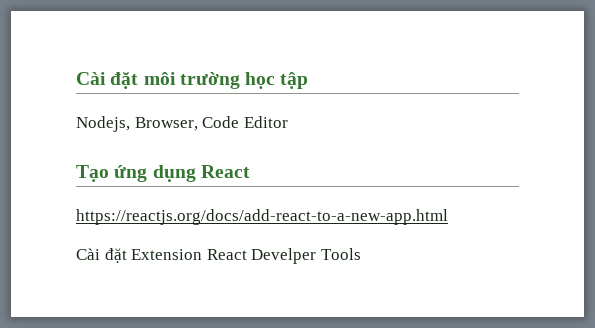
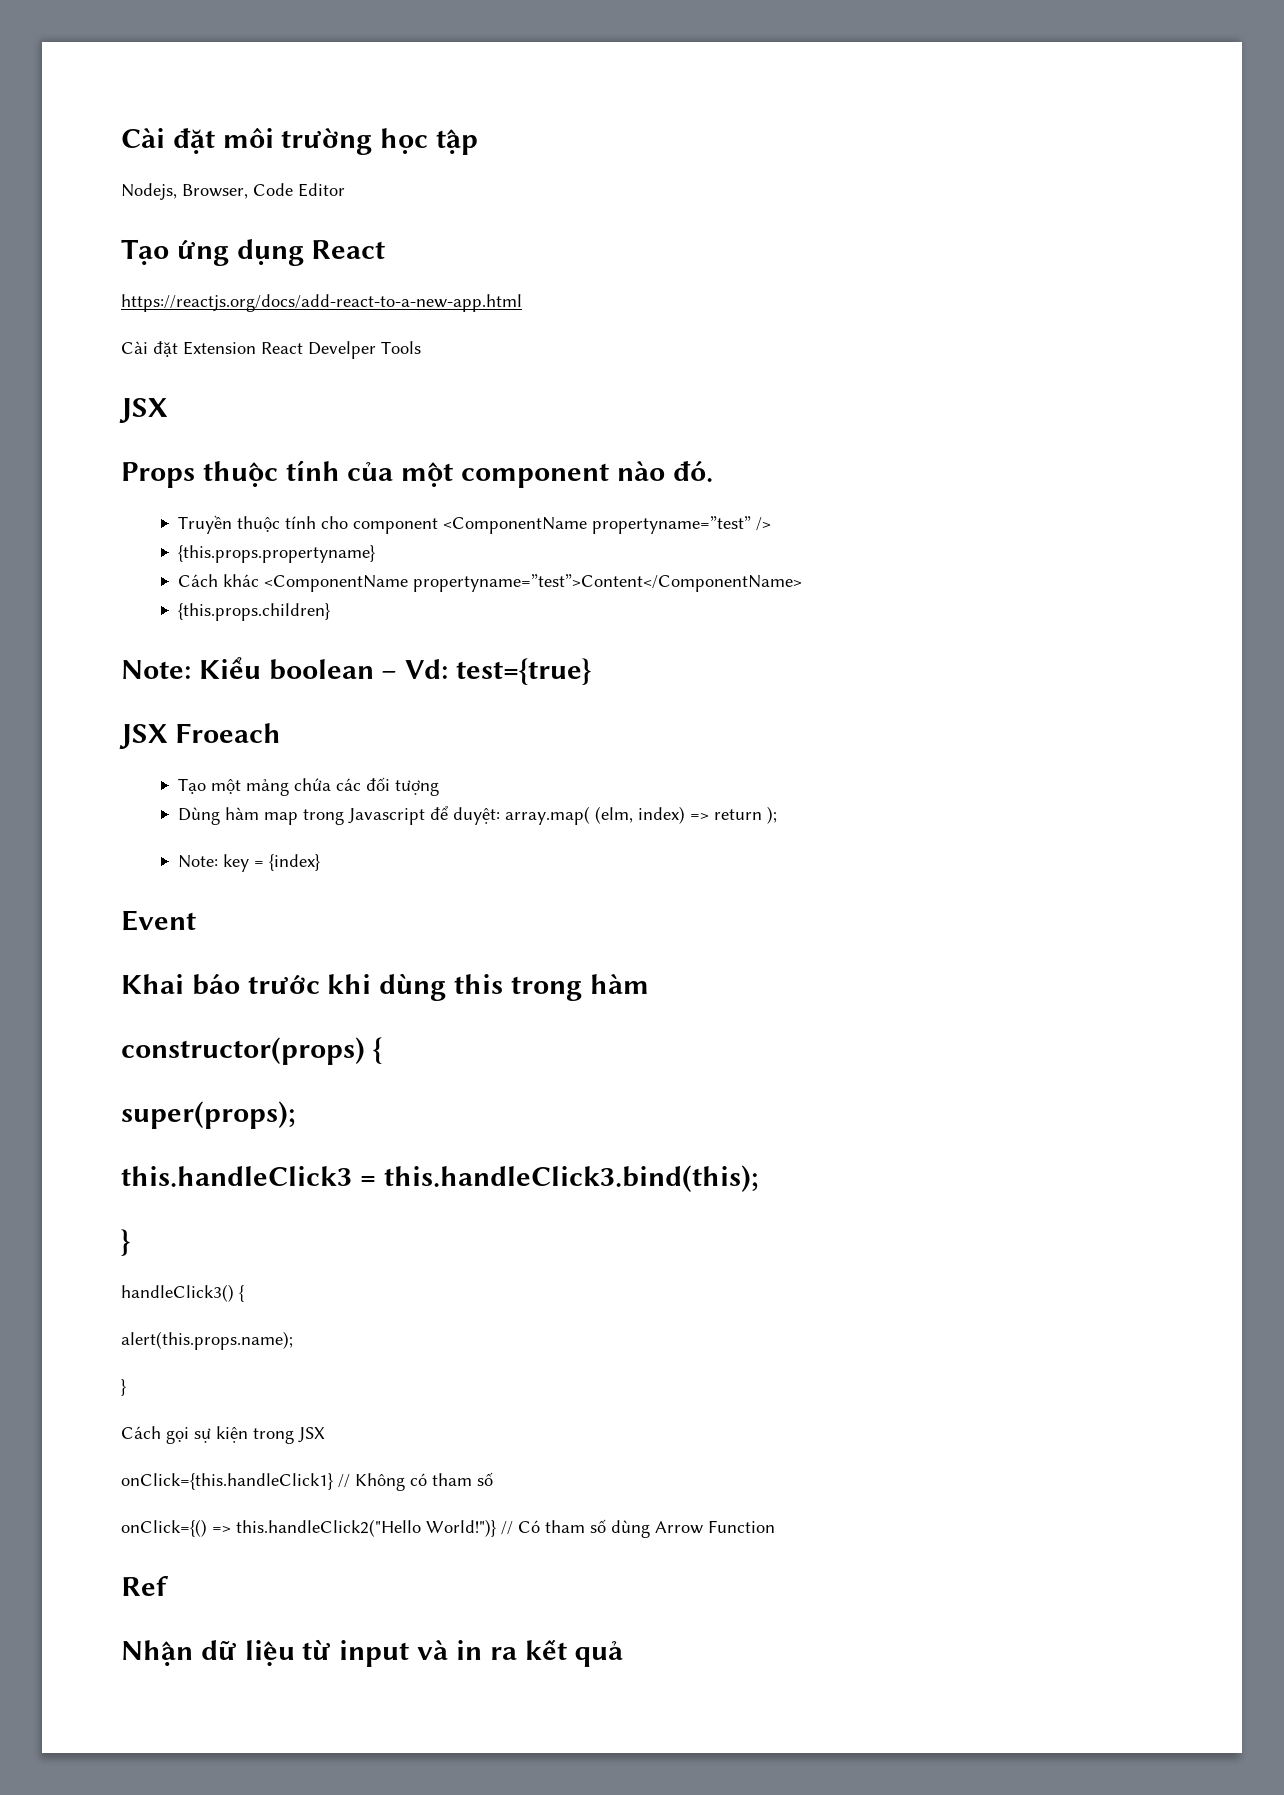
  Cài đặt Extension React Develper Tools
+ JSX
+ Props thuộc tính của một component nào đó.
+ Truyền thuộc tính cho component <ComponentName propertyname=”test” />
+ {this.props.propertyname}
+ Cách khác <ComponentName propertyname=”test”>Content</ComponentName>
+ {this.props.children}
+ Note: Kiểu boolean – Vd: test={true}
+ JSX Froeach
+ Tạo một mảng chứa các đối tượng
+ Dùng hàm map trong Javascript để duyệt: array.map( (elm, index) => return );
+ Note: key = {index}
+ Event
+ Khai báo trước khi dùng this trong hàm
+ constructor(props) {
+ super(props);
+ this.handleClick3 = this.handleClick3.bind(this);
+ }
+ handleClick3() {
+ alert(this.props.name);
+ }
+ Cách gọi sự kiện trong JSX
+ onClick={this.handleClick1} // Không có tham số
+ onClick={() => this.handleClick2("Hello World!")} // Có tham số dùng Arrow Function
+ Ref
+ Nhận dữ liệu từ input và in ra kết quả

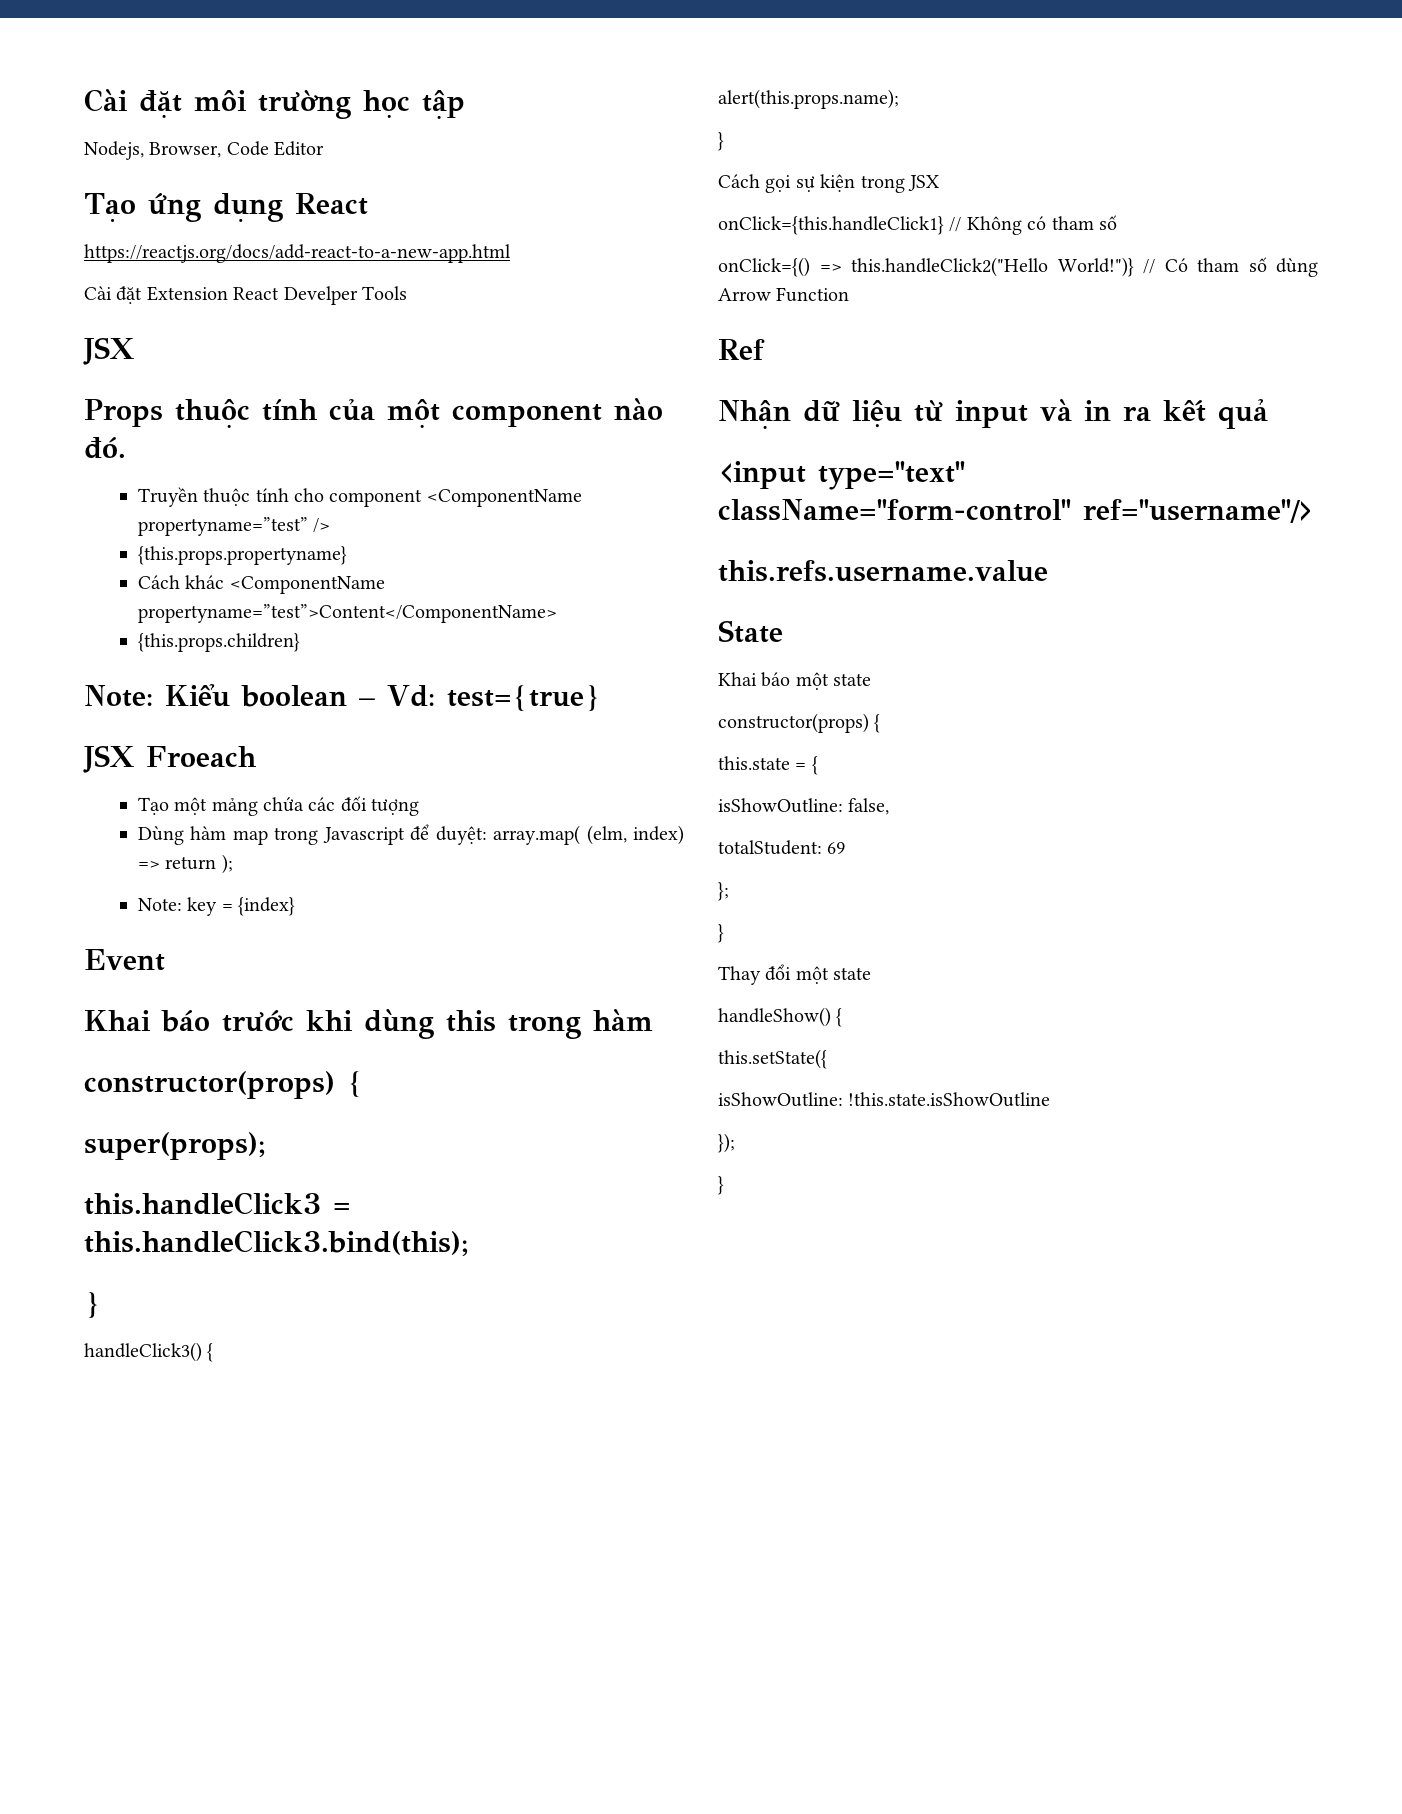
+ <input type="text" className="form-control" ref="username"/>
+ this.refs.username.value
+ State
+ Khai báo một state
+ constructor(props) {
+ this.state = {
+ isShowOutline: false,
+ totalStudent: 69
+ };
+ }
+ Thay đổi một state
+ handleShow() {
+ this.setState({
+ isShowOutline: !this.state.isShowOutline
+ });
+ }

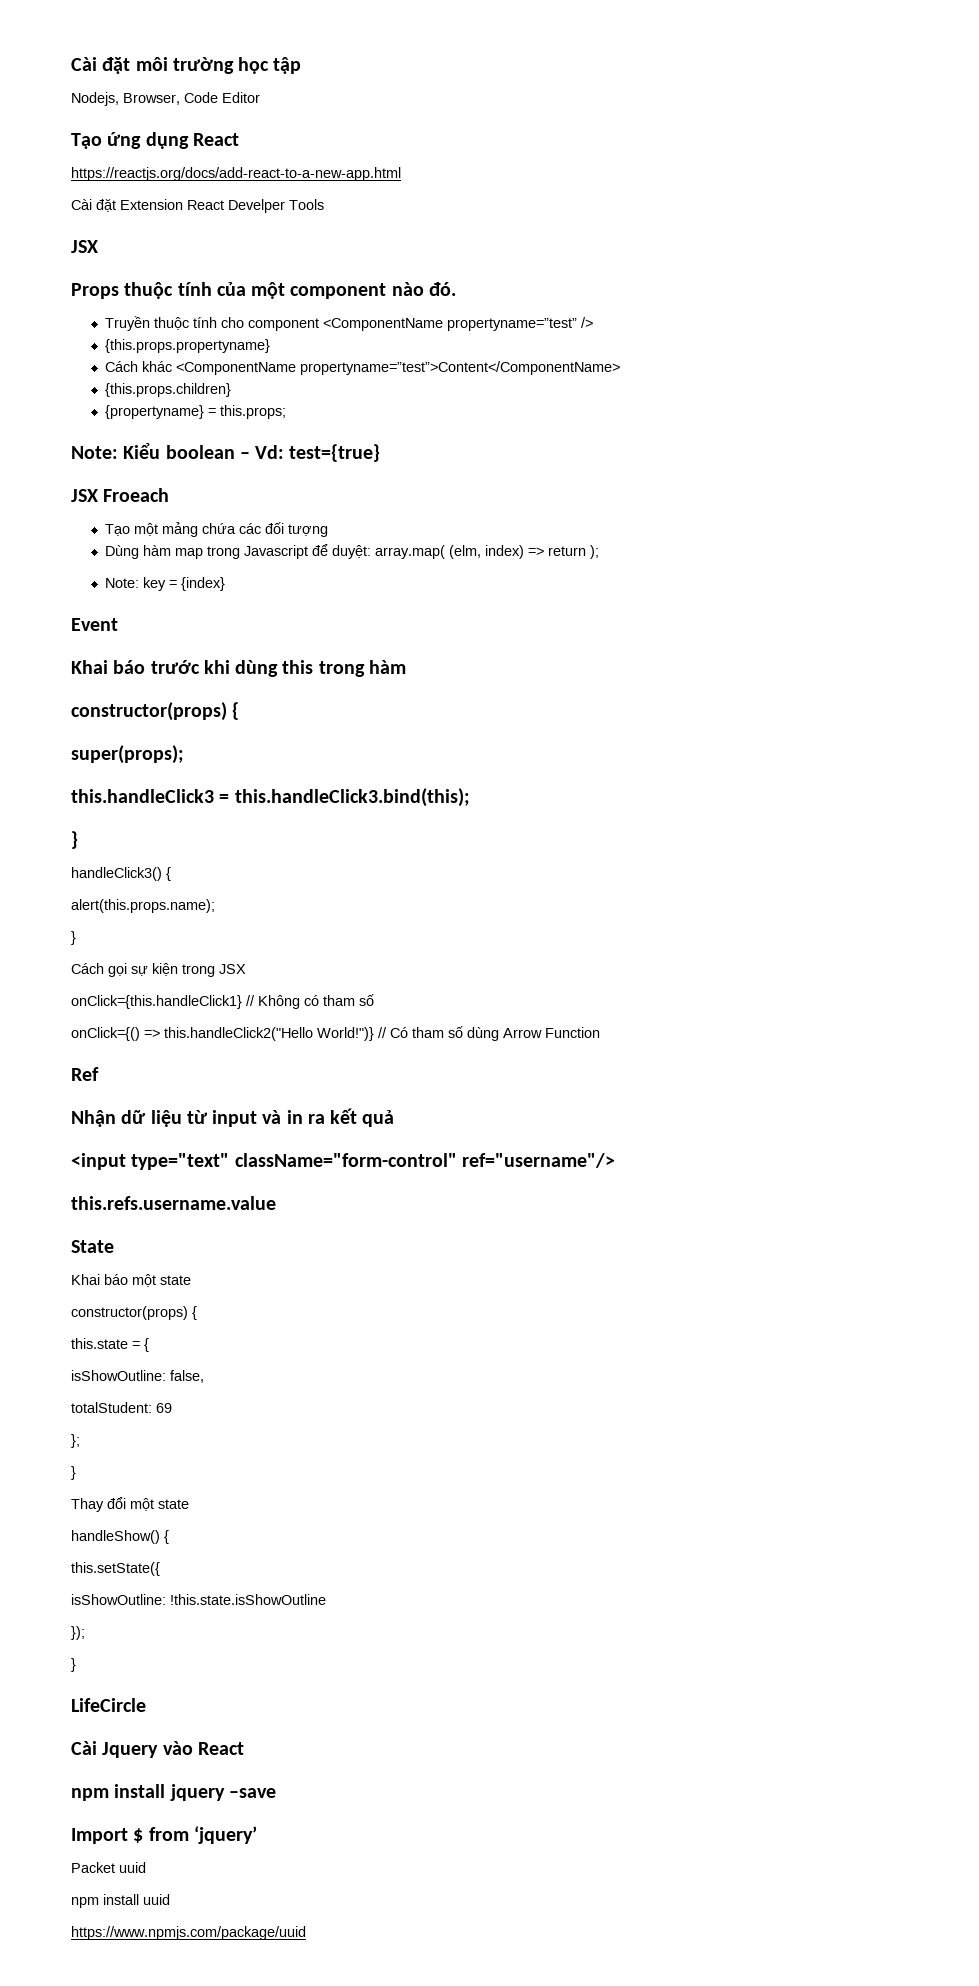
+ {propertyname} = this.props;
+ LifeCircle
+ Cài Jquery vào React
+ npm install jquery –save
+ Import $ from ‘jquery’
+ Packet uuid
+ npm install uuid
+ https://www.npmjs.com/package/uuid

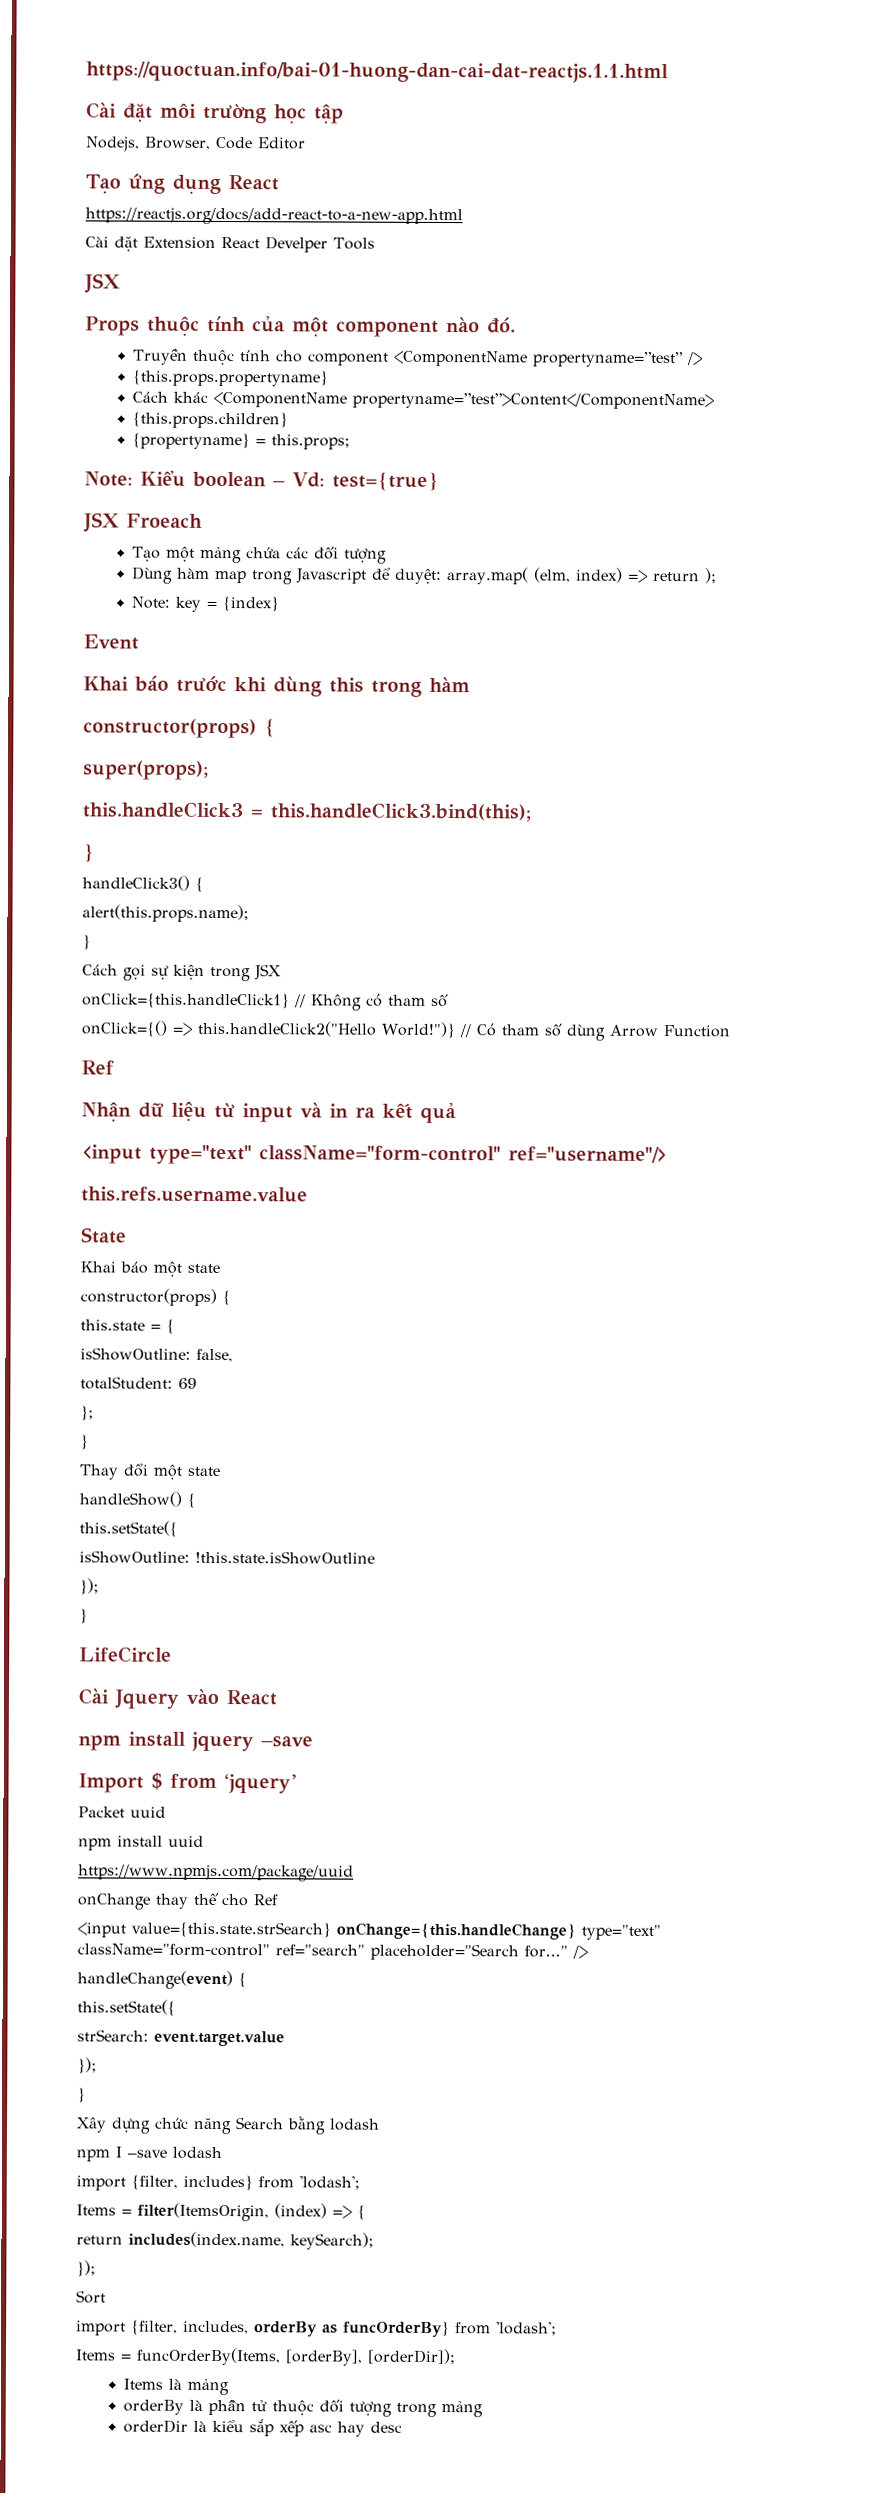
+ https://quoctuan.info/bai-01-huong-dan-cai-dat-reactjs.1.1.html
+ onChange thay thế cho Ref
+ <input value={this.state.strSearch} onChange={this.handleChange} type="text" className="form-control" ref="search" placeholder="Search for..." />
+ handleChange(event) {
+ this.setState({
+ strSearch: event.target.value
+ });
+ }
+ Xây dựng chức năng Search bằng lodash
+ npm I –save lodash
+ import {filter, includes} from 'lodash';
+ Items = filter(ItemsOrigin, (index) => {
+ return includes(index.name, keySearch);
+ });
+ Sort
+ import {filter, includes, orderBy as funcOrderBy} from 'lodash';
+ Items = funcOrderBy(Items, [orderBy], [orderDir]);
+ Items là mảng
+ orderBy là phần tử thuộc đối tượng trong mảng
+ orderDir là kiểu sắp xếp asc hay desc

